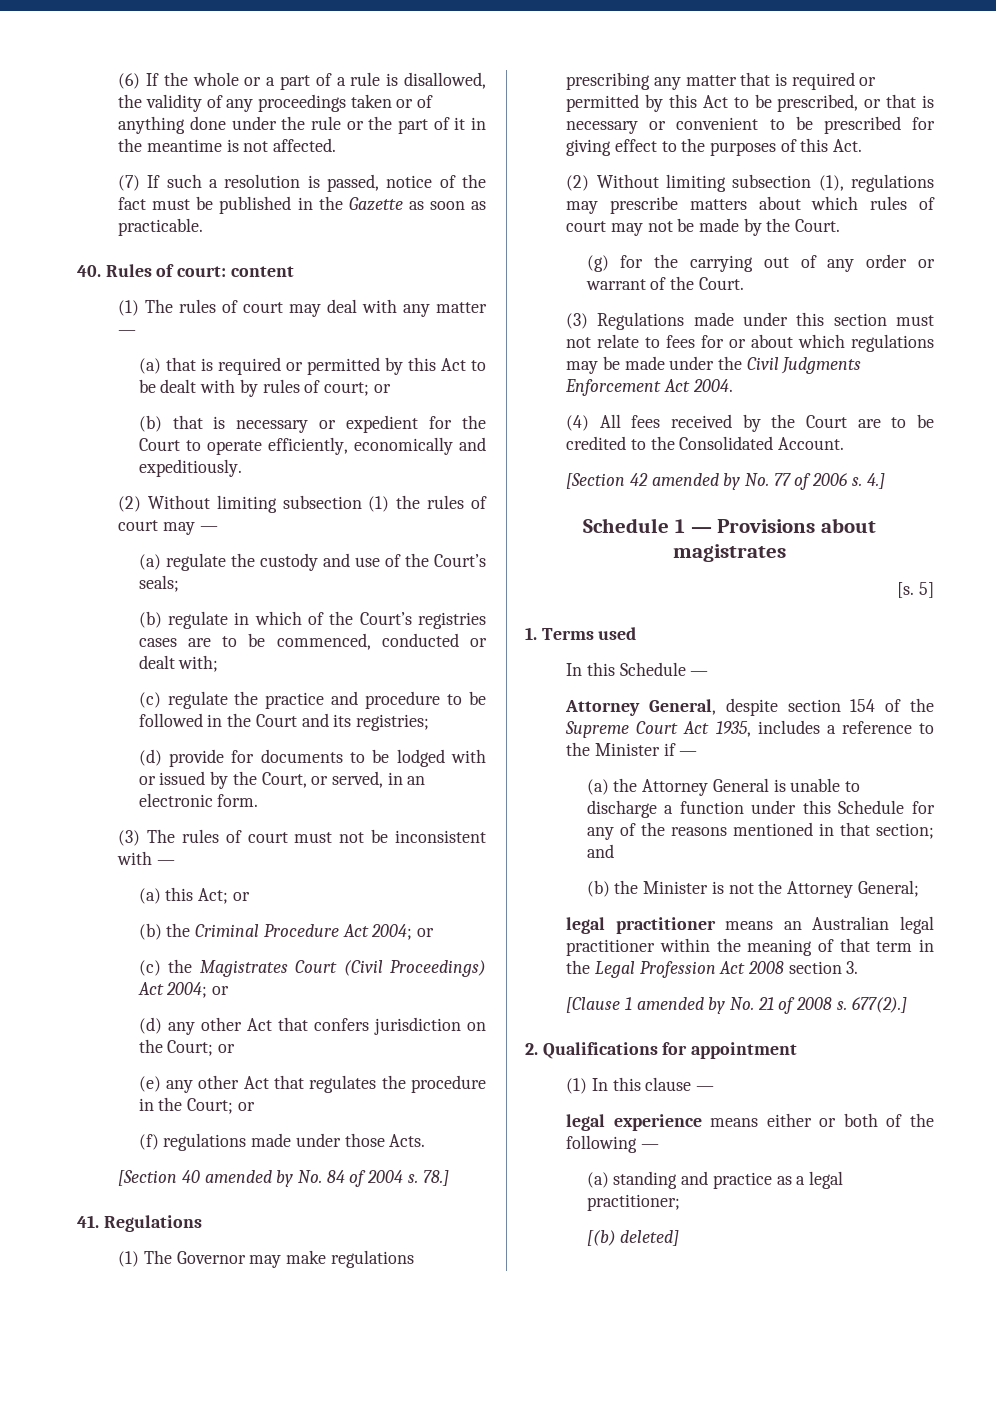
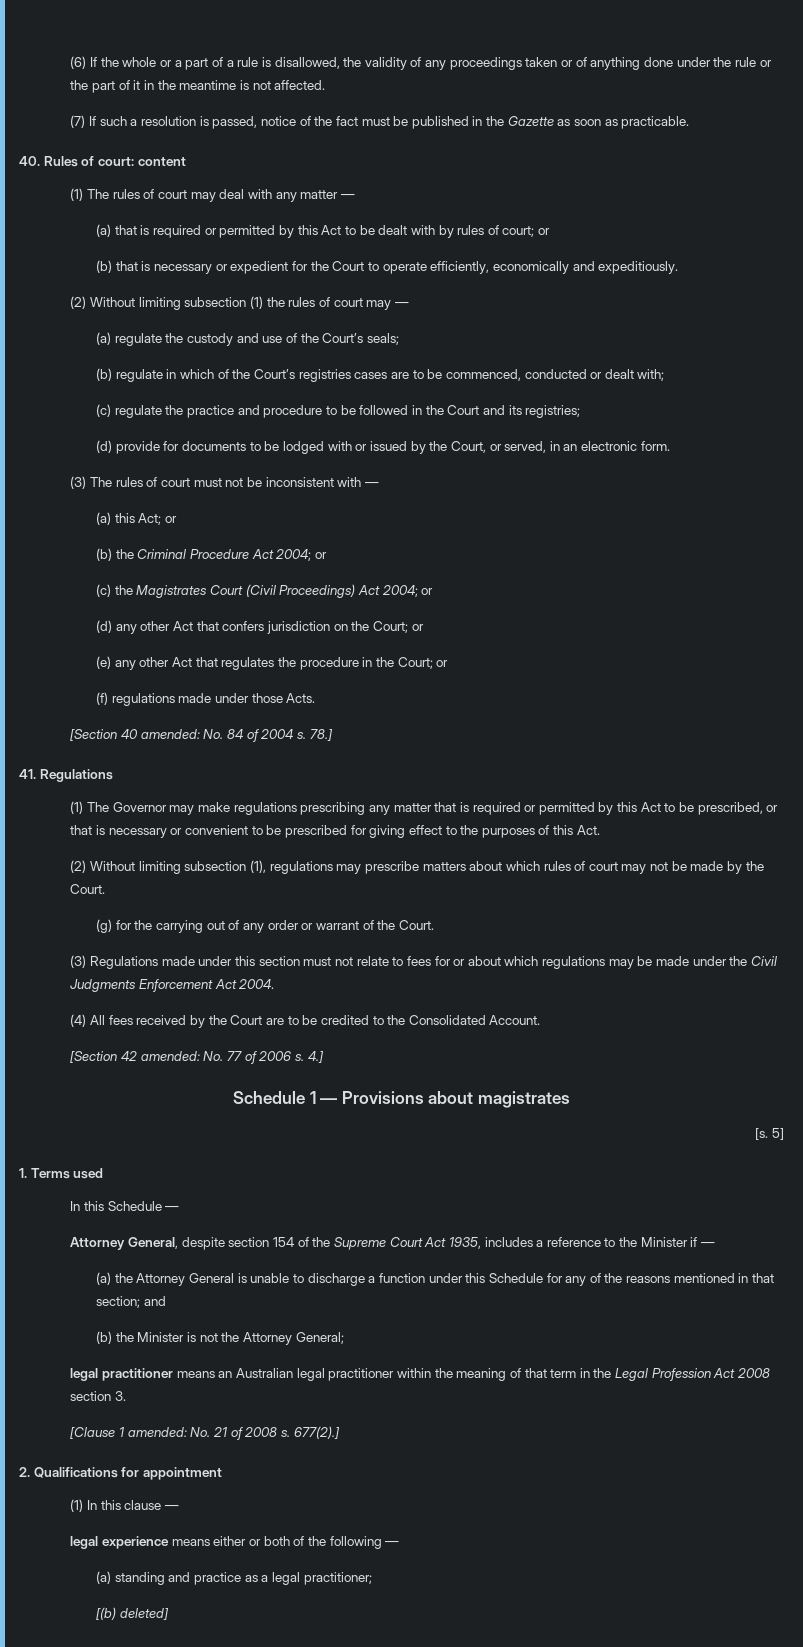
- [Section 40 amended by No. 84 of 2004 s.
+ [Section 40 amended: No. 84 of 2004 s.
- [Section 42 amended by No. 77 of 2006 s.
+ [Section 42 amended: No. 77 of 2006 s.
- [Clause 1 amended by No. 21 of 2008 s.
+ [Clause 1 amended: No. 21 of 2008 s.

